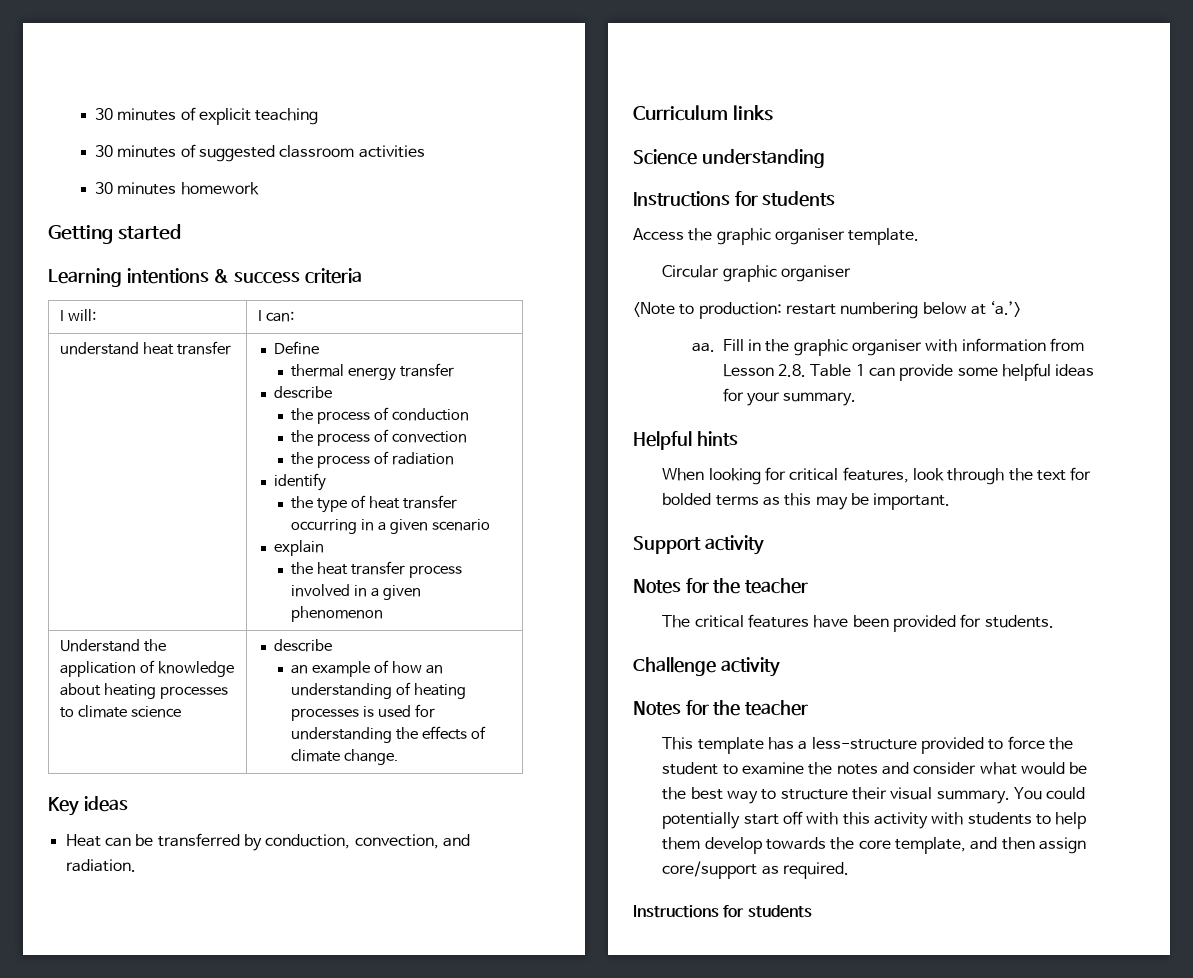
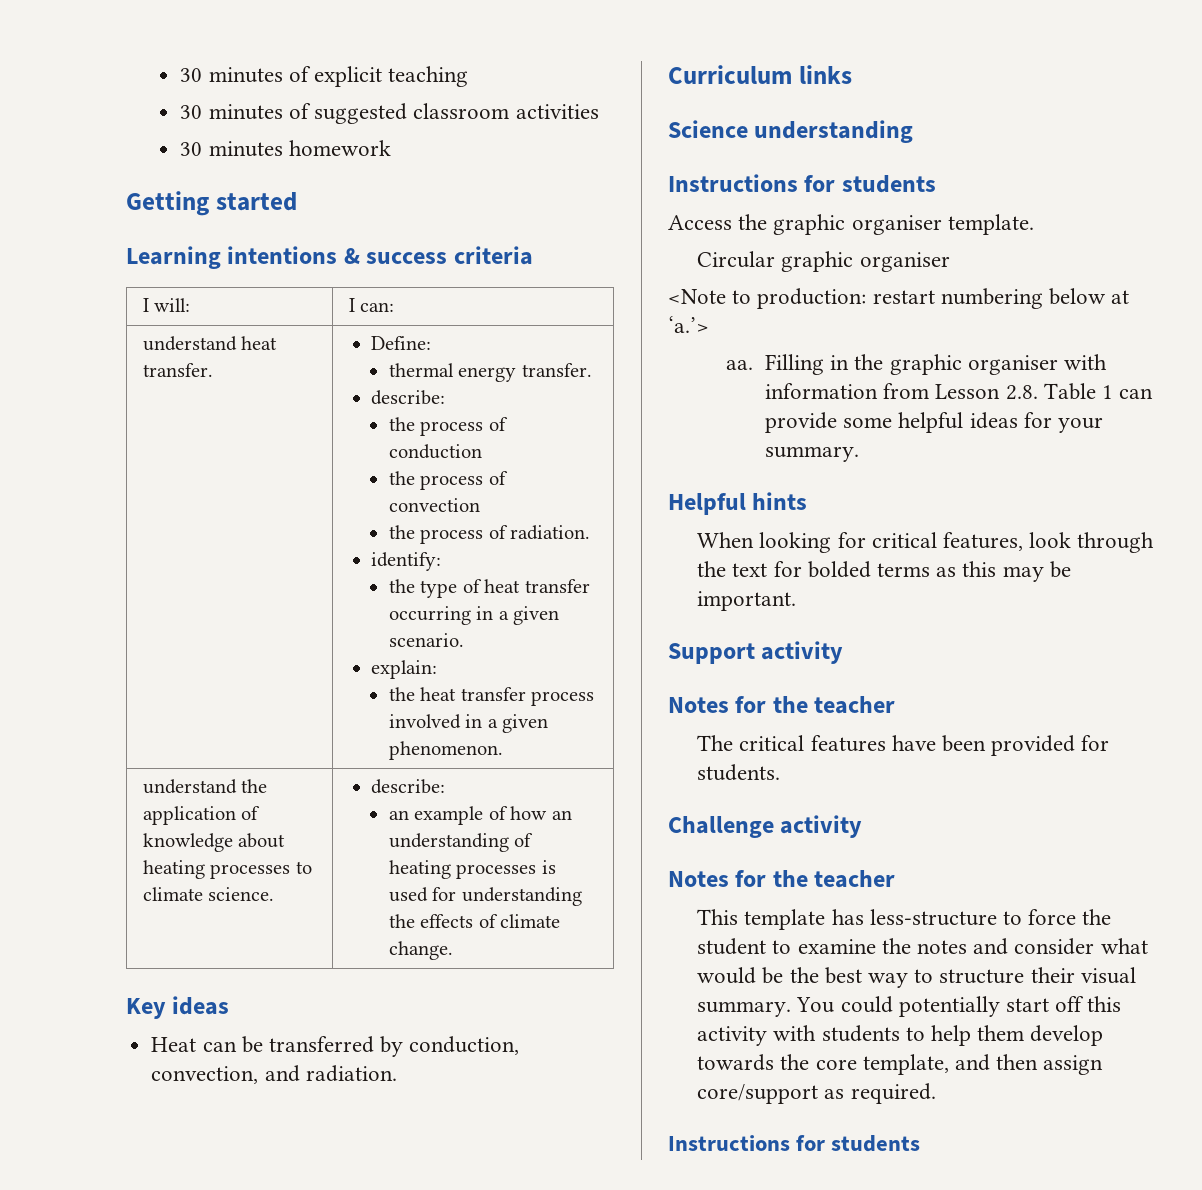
- understand heat transfer | Define
+ understand heat transfer. | Define:
- thermal energy transfer
- describe
+ thermal energy transfer.
+ describe:
- the process of radiation
- identify
+ the process of radiation.
+ identify:
- the type of heat transfer occurring in a given scenario
- explain
+ the type of heat transfer occurring in a given scenario.
+ explain:
- the heat transfer process involved in a given phenomenon
- Understand the application of knowledge about heating processes to climate science | describe
+ the heat transfer process involved in a given phenomenon.
+ understand the application of knowledge about heating processes to climate science. | describe:
- Fill in the graphic organiser with information from Lesson 2.8. Table 1 can provide some helpful ideas for your summary.
+ Filling in the graphic organiser with information from Lesson 2.8. Table 1 can provide some helpful ideas for your summary.
- This template has a less-structure provided to force the student to examine the notes and consider what would be the best way to structure their visual summary.
+ This template has less-structure to force the student to examine the notes and consider what would be the best way to structure their visual summary.
- You could potentially start off with this activity with students to help them develop towards the core template, and then assign core/support as required.
+ You could potentially start off this activity with students to help them develop towards the core template, and then assign core/support as required.

